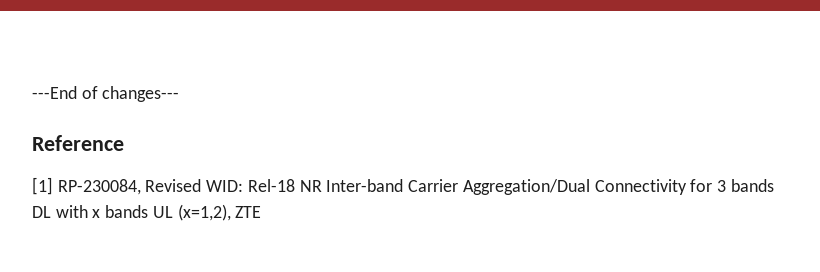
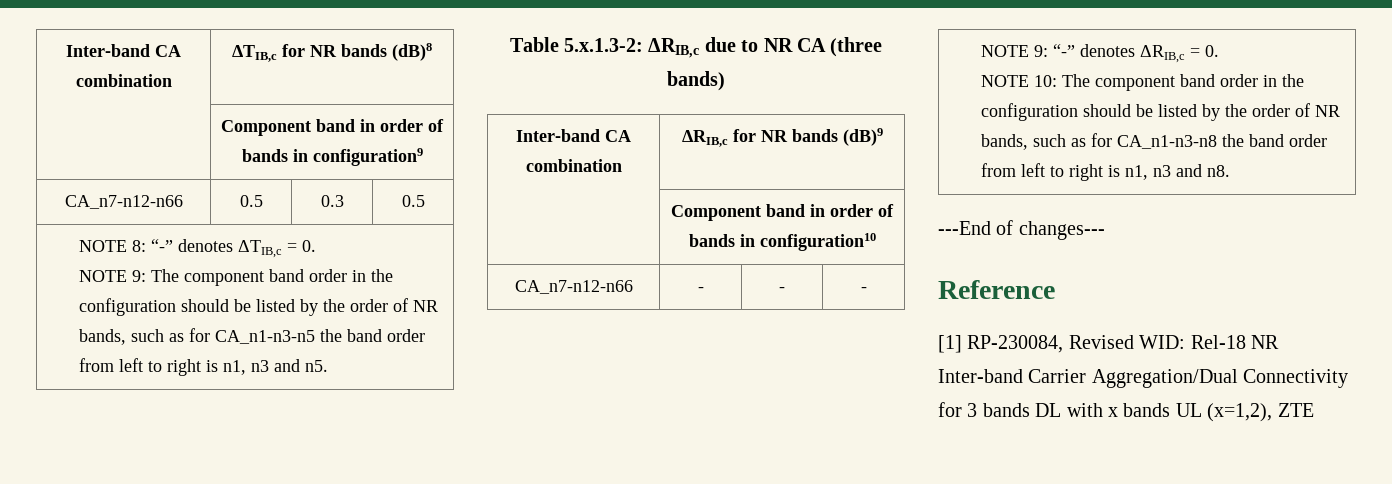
+ Inter-band CA combination | ΔTIB,c for NR bands (dB)8
+ | Component band in order of bands in configuration9
+ CA_n7-n12-n66 | 0.5 | 0.3 | 0.5
+ NOTE 8: “-” denotes ΔTIB,c = 0.
+ NOTE 9: The component band order in the configuration should be listed by the order of NR bands, such as for CA_n1-n3-n5 the band order from left to right is n1, n3 and n5.
+ Table 5.x.1.3-2: ΔRIB,c due to NR CA (three bands)
+ Inter-band CA combination | ΔRIB,c for NR bands (dB)9
+ | Component band in order of bands in configuration10
+ CA_n7-n12-n66 | - | - | -
+ NOTE 9: “-” denotes ΔRIB,c = 0.
+ NOTE 10: The component band order in the configuration should be listed by the order of NR bands, such as for CA_n1-n3-n8 the band order from left to right is n1, n3 and n8.

